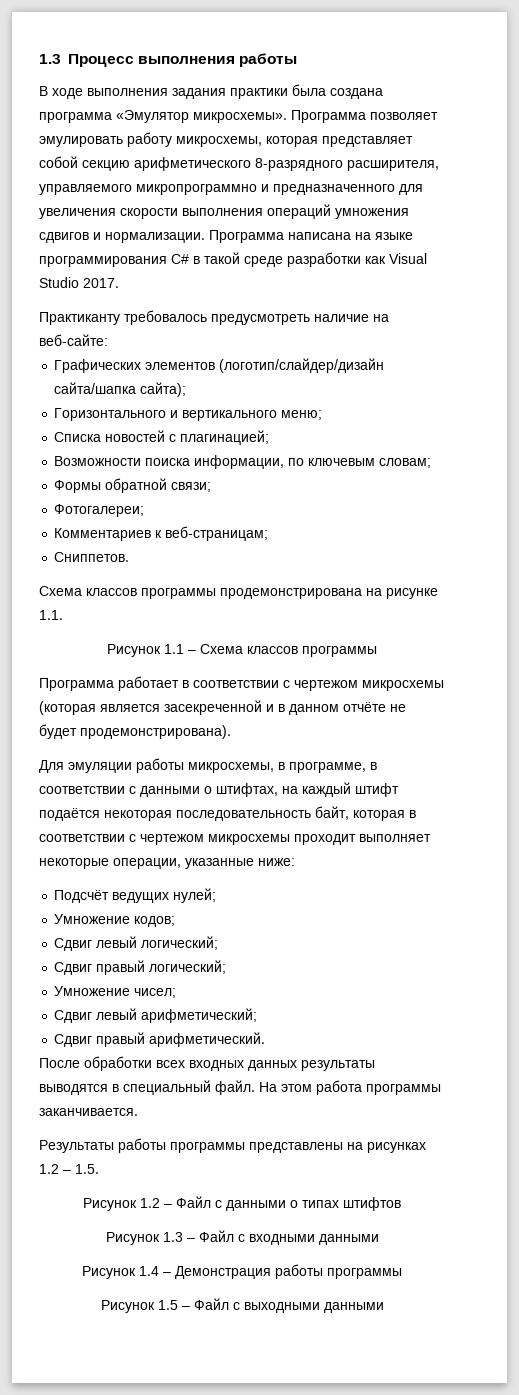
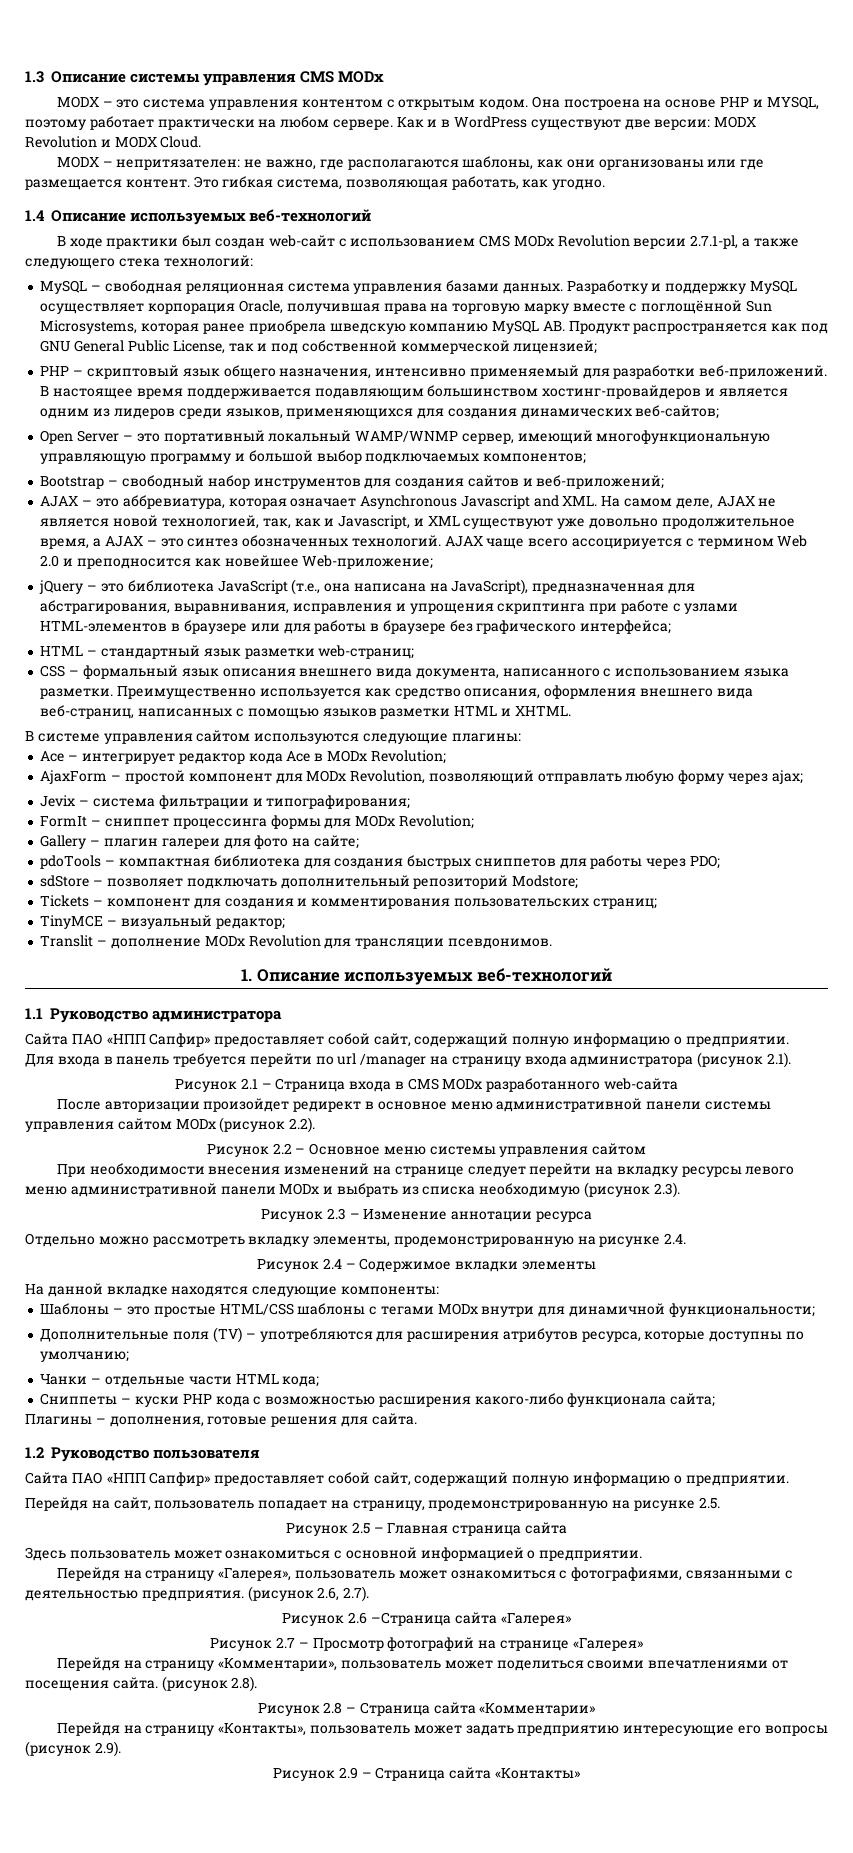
- 1.3 Процесс выполнения работы
- В ходе выполнения задания практики была создана программа «Эмулятор микросхемы». Программа позволяет эмулировать работу микросхемы, которая представляет собой секцию арифметического 8-разрядного расширителя, управляемого микропрограммно и предназначенного для увеличения скорости выполнения операций умножения сдвигов и нормализации. Программа написана на языке программирования C# в такой среде разработки как Visual Studio 2017.
- Практиканту требовалось предусмотреть наличие на веб-сайте:
- Графических элементов (логотип/слайдер/дизайн сайта/шапка сайта);
- Горизонтального и вертикального меню;
- Списка новостей с плагинацией;
- Возможности поиска информации, по ключевым словам;
- Формы обратной связи;
- Фотогалереи;
- Комментариев к веб-страницам;
- Сниппетов.
- Схема классов программы продемонстрирована на рисунке 1.1.
- Рисунок 1.1 – Схема классов программы
- Программа работает в соответствии с чертежом микросхемы (которая является засекреченной и в данном отчёте не будет продемонстрирована).
- Для эмуляции работы микросхемы, в программе, в соответствии с данными о штифтах, на каждый штифт подаётся некоторая последовательность байт, которая в соответствии с чертежом микросхемы проходит выполняет некоторые операции, указанные ниже:
- Подсчёт ведущих нулей;
- Умножение кодов;
- Сдвиг левый логический;
- Сдвиг правый логический;
- Умножение чисел;
- Сдвиг левый арифметический;
- Сдвиг правый арифметический.
- После обработки всех входных данных результаты выводятся в специальный файл. На этом работа программы заканчивается.
- Результаты работы программы представлены на рисунках 1.2 – 1.5.
- Рисунок 1.2 – Файл с данными о типах штифтов
- Рисунок 1.3 – Файл с входными данными
- Рисунок 1.4 – Демонстрация работы программы
- Рисунок 1.5 – Файл с выходными данными
+ 1.3 Описание системы управления CMS MODx
+ MODX – это система управления контентом с открытым кодом. Она построена на основе PHP и MYSQL, поэтому работает практически на любом сервере. Как и в WordPress существуют две версии: MODX Revolution и MODX Cloud.
+ MODX – непритязателен: не важно, где располагаются шаблоны, как они организованы или где размещается контент. Это гибкая система, позволяющая работать, как угодно.
+ 1.4 Описание используемых веб-технологий
+ В ходе практики был создан web-сайт с использованием CMS MODx Revolution версии 2.7.1-pl, а также следующего стека технологий:
+ MySQL – свободная реляционная система управления базами данных. Разработку и поддержку MySQL осуществляет корпорация Oracle, получившая права на торговую марку вместе с поглощённой Sun Microsystems, которая ранее приобрела шведскую компанию MySQL AB. Продукт распространяется как под GNU General Public License, так и под собственной коммерческой лицензией;
+ PHP – скриптовый язык общего назначения, интенсивно применяемый для разработки веб-приложений. В настоящее время поддерживается подавляющим большинством хостинг-провайдеров и является одним из лидеров среди языков, применяющихся для создания динамических веб-сайтов;
+ Open Server – это портативный локальный WAMP/WNMP сервер, имеющий многофункциональную управляющую программу и большой выбор подключаемых компонентов;
+ Bootstrap – свободный набор инструментов для создания сайтов и веб-приложений;
+ AJAX – это аббревиатура, которая означает Asynchronous Javascript and XML. На самом деле, AJAX не является новой технологией, так, как и Javascript, и XML существуют уже довольно продолжительное время, а AJAX – это синтез обозначенных технологий. AJAX чаще всего ассоцириуется с термином Web 2.0 и преподносится как новейшее Web-приложение;
+ jQuery – это библиотека JavaScript (т.e., она написана на JavaScript), предназначенная для абстрагирования, выравнивания, исправления и упрощения скриптинга при работе с узлами HTML-элементов в браузере или для работы в браузере без графического интерфейса;
+ HTML – стандартный язык разметки web-страниц;
+ CSS – формальный язык описания внешнего вида документа, написанного с использованием языка разметки. Преимущественно используется как средство описания, оформления внешнего вида веб-страниц, написанных с помощью языков разметки HTML и XHTML.
+ В системе управления сайтом используются следующие плагины:
+ Ace – интегрирует редактор кода Ace в MODx Revolution;
+ AjaxForm – простой компонент для MODx Revolution, позволяющий отправлать любую форму через ajax;
+ Jevix – система фильтрации и типографирования;
+ FormIt – сниппет процессинга формы для MODx Revolution;
+ Gallery – плагин галереи для фото на сайте;
+ pdoTools – компактная библиотека для создания быстрых сниппетов для работы через PDO;
+ sdStore – позволяет подключать дополнительный репозиторий Modstore;
+ Tickets – компонент для создания и комментирования пользовательских страниц;
+ TinyMCE – визуальный редактор;
+ Translit – дополнение MODx Revolution для трансляции псевдонимов.
+ 1. Описание используемых веб-технологий
+ 1.1 Руководство администратора
+ Сайта ПАО «НПП Сапфир» предоставляет собой сайт, содержащий полную информацию о предприятии.
+ Для входа в панель требуется перейти по url /manager на страницу входа администратора (рисунок 2.1).
+ Рисунок 2.1 – Страница входа в CMS MODx разработанного web-сайта
+ После авторизации произойдет редирект в основное меню административной панели системы управления сайтом MODx (рисунок 2.2).
+ Рисунок 2.2 – Основное меню системы управления сайтом
+ При необходимости внесения изменений на странице следует перейти на вкладку ресурсы левого меню административной панели MODx и выбрать из списка необходимую (рисунок 2.3).
+ Рисунок 2.3 – Изменение аннотации ресурса
+ Отдельно можно рассмотреть вкладку элементы, продемонстрированную на рисунке 2.4.
+ Рисунок 2.4 – Содержимое вкладки элементы
+ На данной вкладке находятся следующие компоненты:
+ Шаблоны – это простые HTML/CSS шаблоны с тегами MODx внутри для динамичной функциональности;
+ Дополнительные поля (TV) – употребляются для расширения атрибутов ресурса, которые доступны по умолчанию;
+ Чанки – отдельные части HTML кода;
+ Сниппеты – куски PHP кода с возможностью расширения какого-либо функционала сайта;
+ Плагины – дополнения, готовые решения для сайта.
+ 1.2 Руководство пользователя
+ Сайта ПАО «НПП Сапфир» предоставляет собой сайт, содержащий полную информацию о предприятии.
+ Перейдя на сайт, пользователь попадает на страницу, продемонстрированную на рисунке 2.5.
+ Рисунок 2.5 – Главная страница сайта
+ Здесь пользователь может ознакомиться с основной информацией о предприятии.
+ Перейдя на страницу «Галерея», пользователь может ознакомиться с фотографиями, связанными с деятельностью предприятия. (рисунок 2.6, 2.7).
+ Рисунок 2.6 –Страница сайта «Галерея»
+ Рисунок 2.7 – Просмотр фотографий на странице «Галерея»
+ Перейдя на страницу «Комментарии», пользователь может поделиться своими впечатлениями от посещения сайта. (рисунок 2.8).
+ Рисунок 2.8 – Страница сайта «Комментарии»
+ Перейдя на страницу «Контакты», пользователь может задать предприятию интересующие его вопросы (рисунок 2.9).
+ Рисунок 2.9 – Страница сайта «Контакты»

